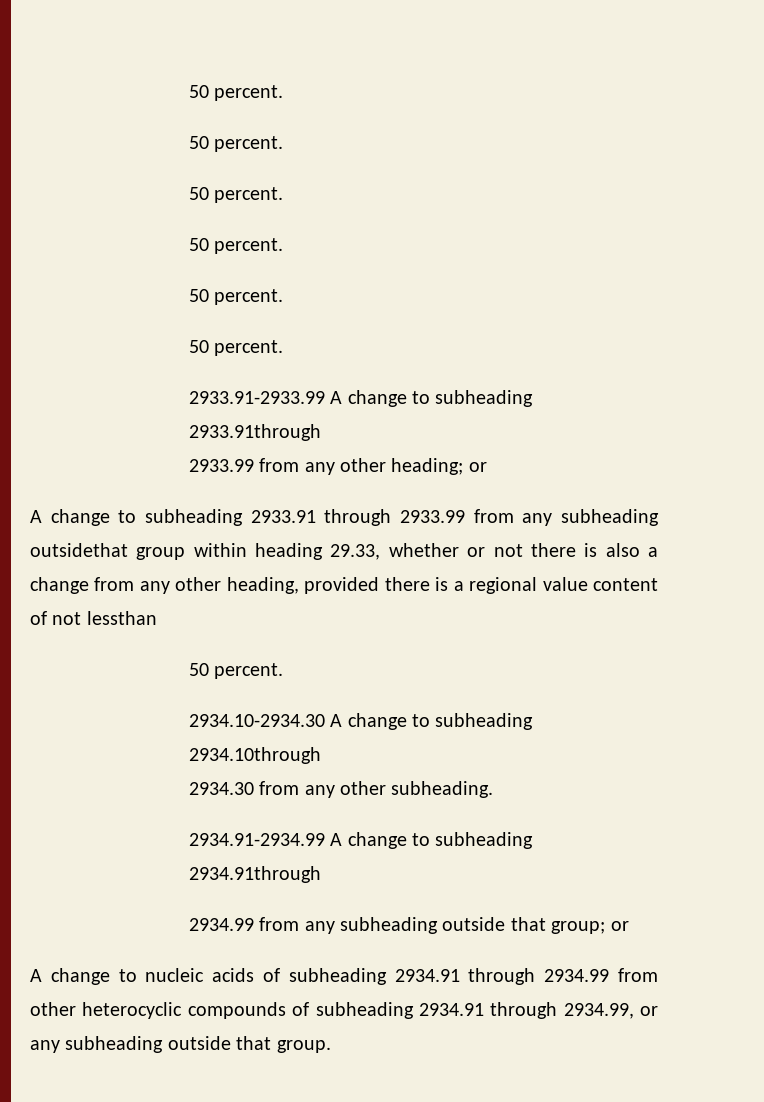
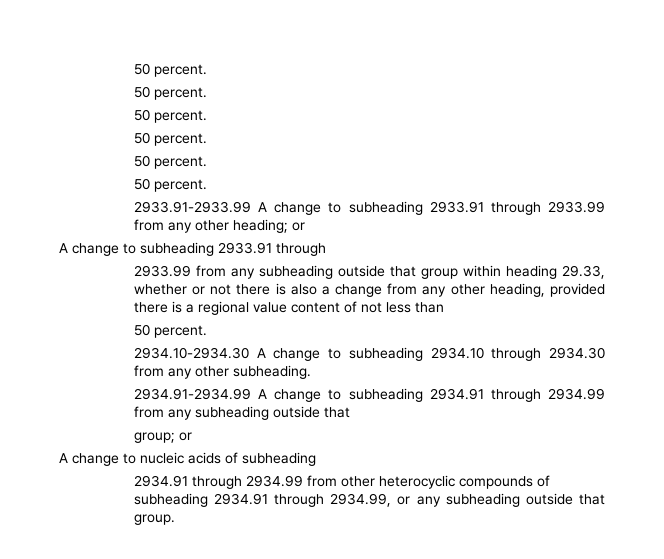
- 2933.91-2933.99 A change to subheading 2933.91through
- 2933.99 from any other heading; or
- A change to subheading 2933.91 through 2933.99 from any subheading outsidethat group within heading 29.33, whether or not there is also a change from any other heading, provided there is a regional value content of not lessthan
+ 2933.91-2933.99 A change to subheading 2933.91 through 2933.99 from any other heading; or
+ A change to subheading 2933.91 through
+ 2933.99 from any subheading outside that group within heading 29.33, whether or not there is also a change from any other heading, provided there is a regional value content of not less than
- 2934.10-2934.30 A change to subheading 2934.10through
- 2934.30 from any other subheading.
+ 2934.10-2934.30 A change to subheading 2934.10 through 2934.30 from any other subheading.
- 2934.91-2934.99 A change to subheading 2934.91through
- 2934.99 from any subheading outside that group; or
+ 2934.91-2934.99 A change to subheading 2934.91 through 2934.99 from any subheading outside that
+ group; or
- A change to nucleic acids of subheading 2934.91 through 2934.99 from other heterocyclic compounds of subheading 2934.91 through 2934.99, or any subheading outside that group.
+ A change to nucleic acids of subheading
+ 2934.91 through 2934.99 from other heterocyclic compounds of subheading 2934.91 through 2934.99, or any subheading outside that group.

